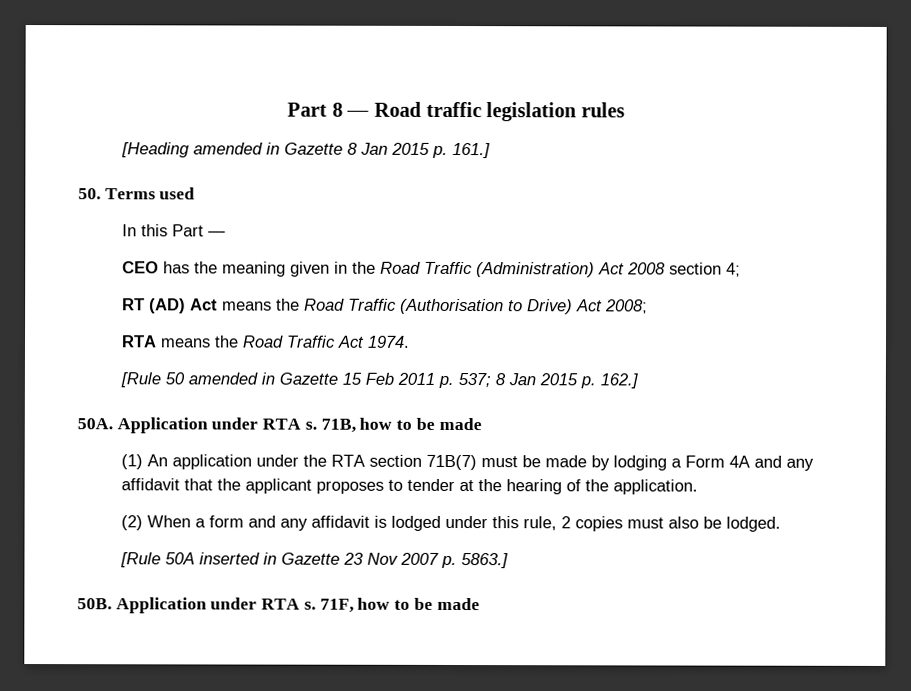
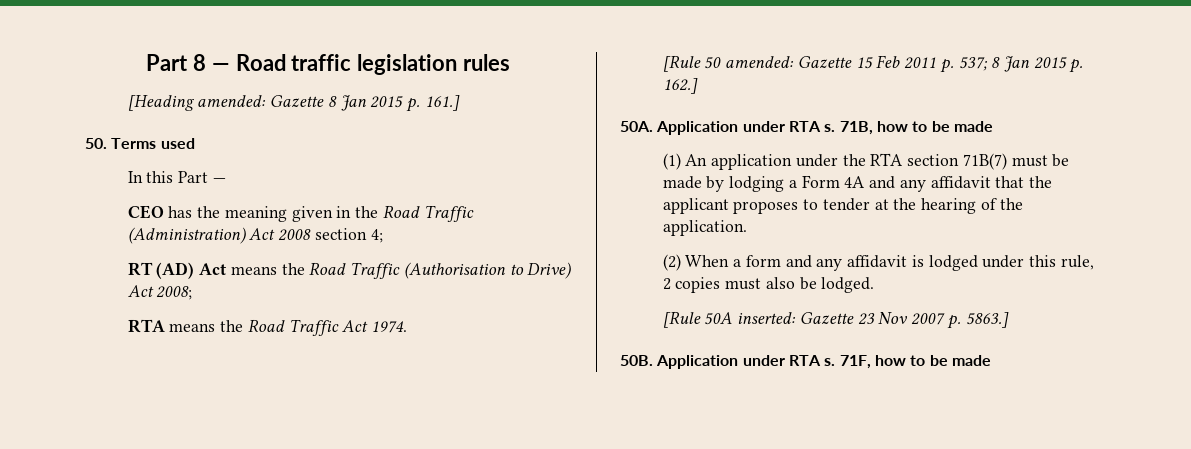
- [Heading amended in Gazette 8 Jan 2015 p. 161.]
+ [Heading amended: Gazette 8 Jan 2015 p. 161.]
- [Rule 50 amended in Gazette 15 Feb 2011 p. 537; 8 Jan 2015 p. 162.]
+ [Rule 50 amended: Gazette 15 Feb 2011 p. 537; 8 Jan 2015 p. 162.]
- [Rule 50A inserted in Gazette 23 Nov 2007 p. 5863.]
+ [Rule 50A inserted: Gazette 23 Nov 2007 p. 5863.]

